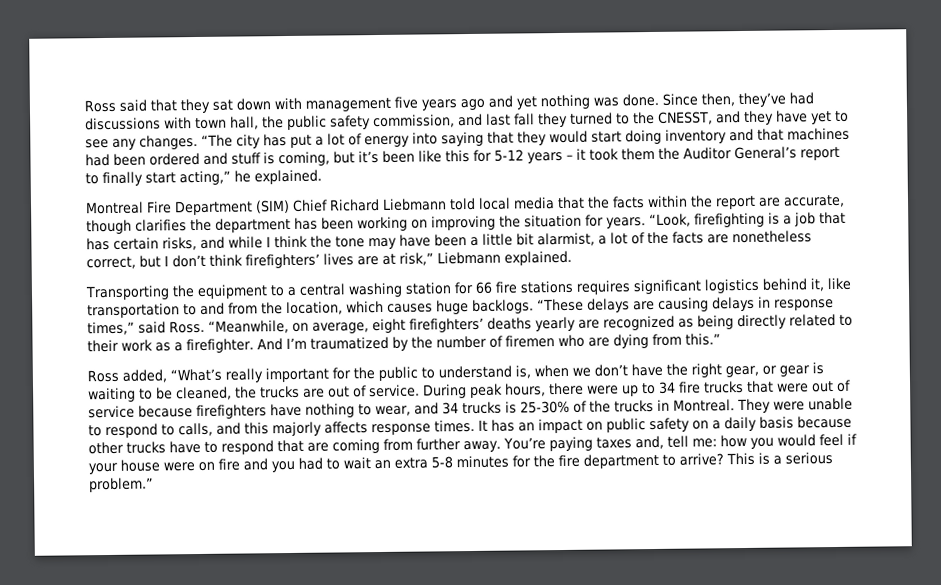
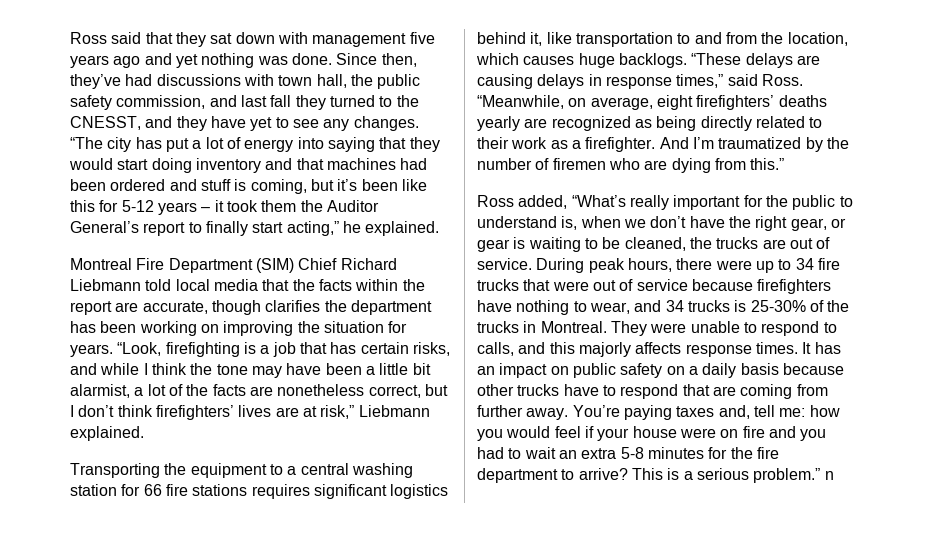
- This is a serious problem.”
+ This is a serious problem.” n

